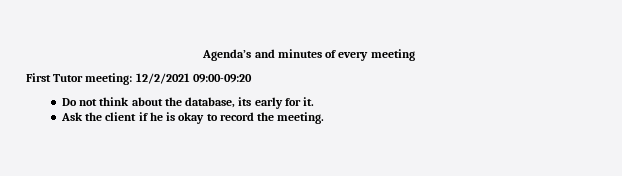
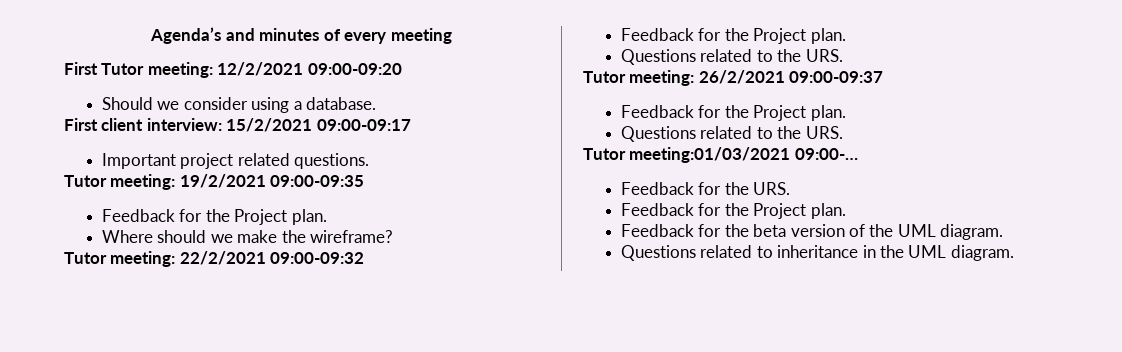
- Do not think about the database, its early for it.
- Ask the client if he is okay to record the meeting.
+ Should we consider using a database.
+ First client interview: 15/2/2021 09:00-09:17
+ Important project related questions.
+ Tutor meeting: 19/2/2021 09:00-09:35
+ Feedback for the Project plan.
+ Where should we make the wireframe?
+ Tutor meeting: 22/2/2021 09:00-09:32
+ Feedback for the Project plan.
+ Questions related to the URS.
+ Tutor meeting: 26/2/2021 09:00-09:37
+ Feedback for the Project plan.
+ Questions related to the URS.
+ Tutor meeting:01/03/2021 09:00-…
+ Feedback for the URS.
+ Feedback for the Project plan.
+ Feedback for the beta version of the UML diagram.
+ Questions related to inheritance in the UML diagram.

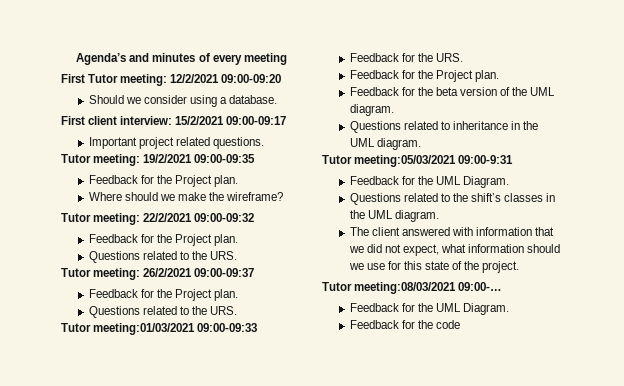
- Tutor meeting:01/03/2021 09:00-…
+ Tutor meeting:01/03/2021 09:00-09:33
+ Tutor meeting:05/03/2021 09:00-9:31
+ Feedback for the UML Diagram.
+ Questions related to the shift’s classes in the UML diagram.
+ The client answered with information that we did not expect, what information should we use for this state of the project.
+ Tutor meeting:08/03/2021 09:00-…
+ Feedback for the UML Diagram.
+ Feedback for the code

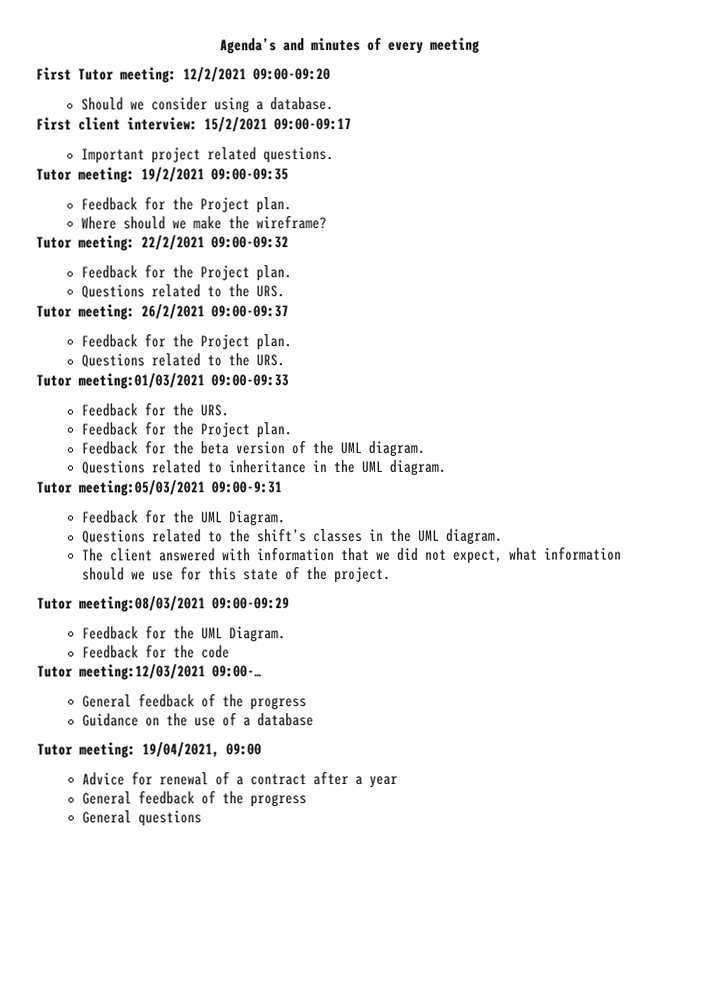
- Tutor meeting:08/03/2021 09:00-…
+ Tutor meeting:08/03/2021 09:00-09:29
+ Tutor meeting:12/03/2021 09:00-…
+ General feedback of the progress
+ Guidance on the use of a database
+ Tutor meeting: 19/04/2021, 09:00
+ Advice for renewal of a contract after a year
+ General feedback of the progress
+ General questions

